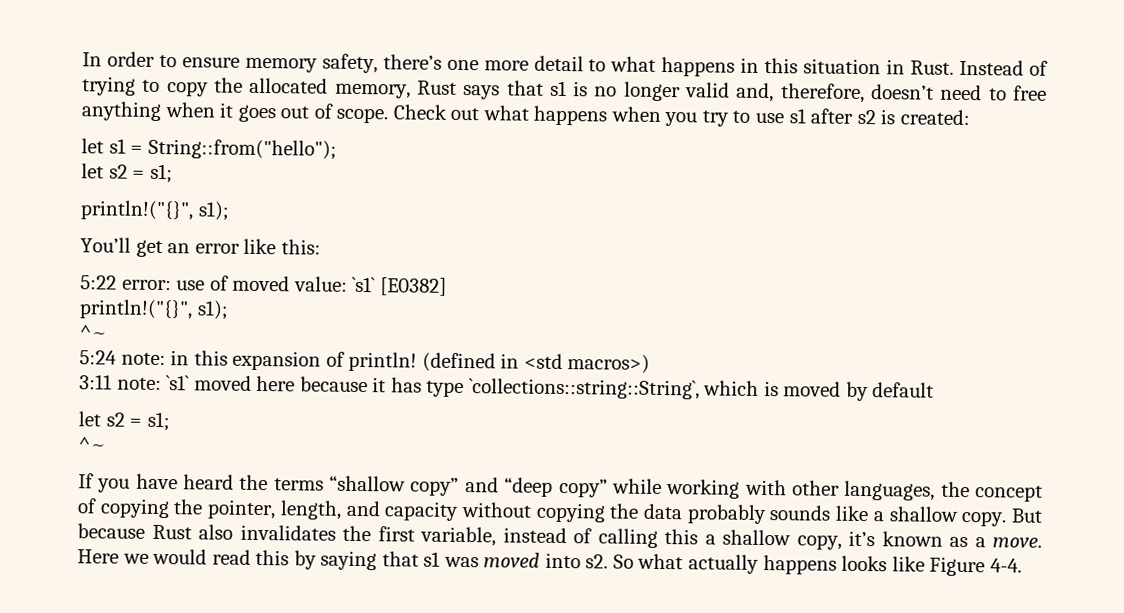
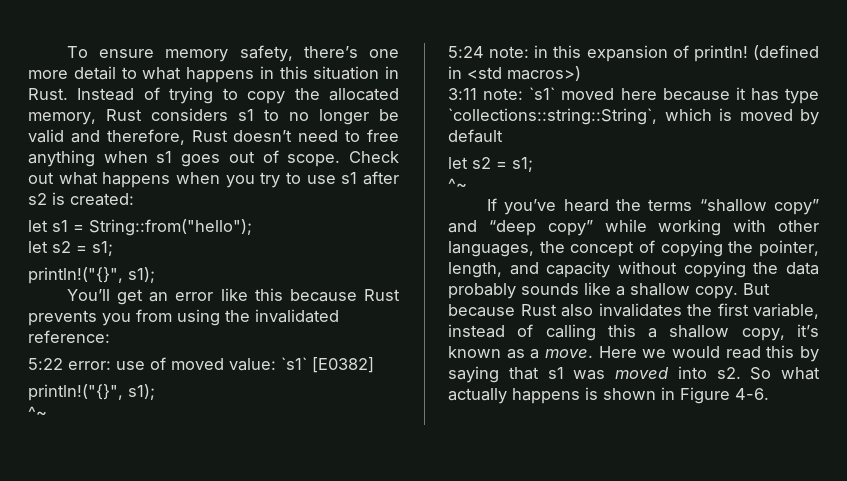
- In order to ensure memory safety, there’s one more detail to what happens in this situation in Rust.
+ To ensure memory safety, there’s one more detail to what happens in this situation in Rust.
- Instead of trying to copy the allocated memory, Rust says that s1 is no longer valid and, therefore, doesn’t need to free anything when it goes out of scope.
+ Instead of trying to copy the allocated memory, Rust considers s1 to no longer be valid and therefore, Rust doesn’t need to free anything when s1 goes out of scope.
- You’ll get an error like this:
+ You’ll get an error like this because Rust prevents you from using the invalidated reference:
- If you have heard the terms “shallow copy” and “deep copy” while working with other languages, the concept of copying the pointer, length, and capacity without copying the data probably sounds like a shallow copy.
+ If you’ve heard the terms “shallow copy” and “deep copy” while working with other languages, the concept of copying the pointer, length, and capacity without copying the data probably sounds like a shallow copy.
- So what actually happens looks like Figure 4-4.
+ So what actually happens is shown in Figure 4-6.

